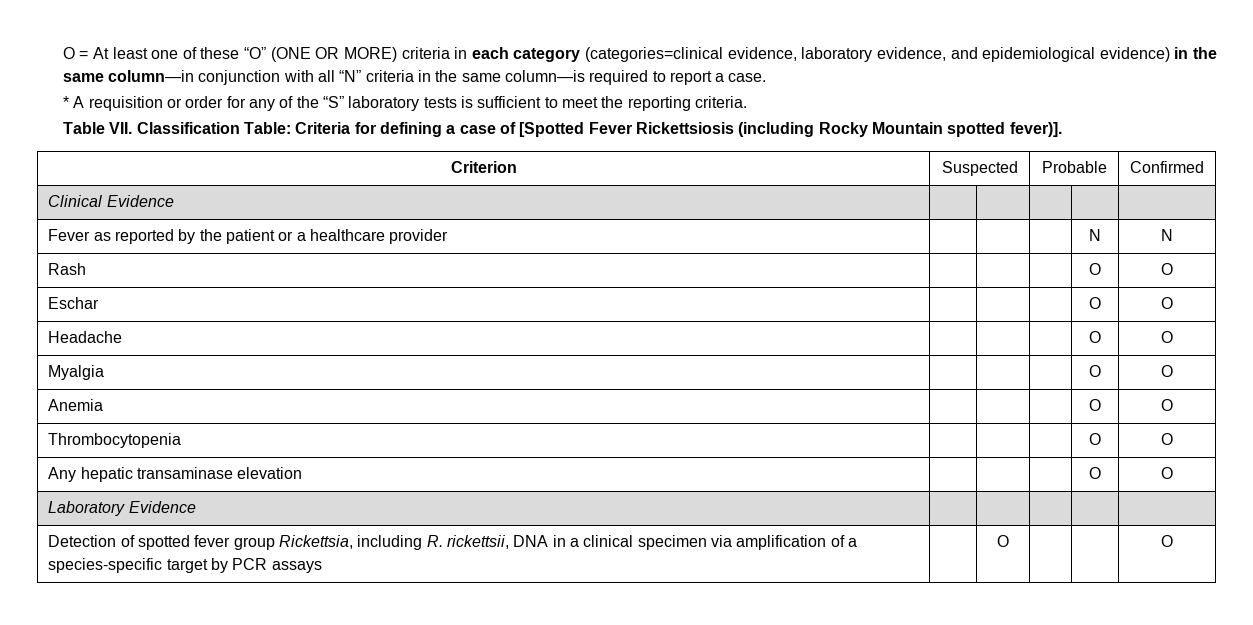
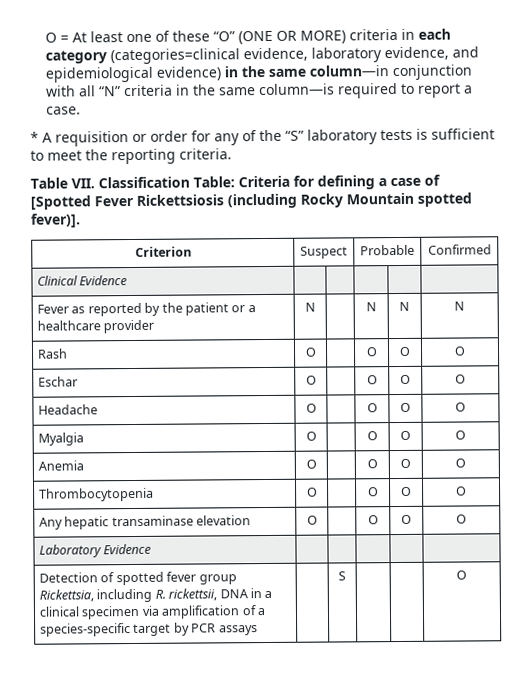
- Criterion | Suspected | Probable | Confirmed
+ Criterion | Suspect | Probable | Confirmed
- Fever as reported by the patient or a healthcare provider | | | | N | N
+ Fever as reported by the patient or a healthcare provider | N | | N | N | N
- Rash | | | | O | O
+ Rash | O | | O | O | O
- Eschar | | | | O | O
+ Eschar | O | | O | O | O
- Headache | | | | O | O
+ Headache | O | | O | O | O
- Myalgia | | | | O | O
+ Myalgia | O | | O | O | O
- Anemia | | | | O | O
+ Anemia | O | | O | O | O
- Thrombocytopenia | | | | O | O
+ Thrombocytopenia | O | | O | O | O
- Any hepatic transaminase elevation | | | | O | O
+ Any hepatic transaminase elevation | O | | O | O | O
- Detection of spotted fever group Rickettsia, including R. rickettsii, DNA in a clinical specimen via amplification of a species-specific target by PCR assays | | O | | | O
+ Detection of spotted fever group Rickettsia, including R. rickettsii, DNA in a clinical specimen via amplification of a species-specific target by PCR assays | | S | | | O

